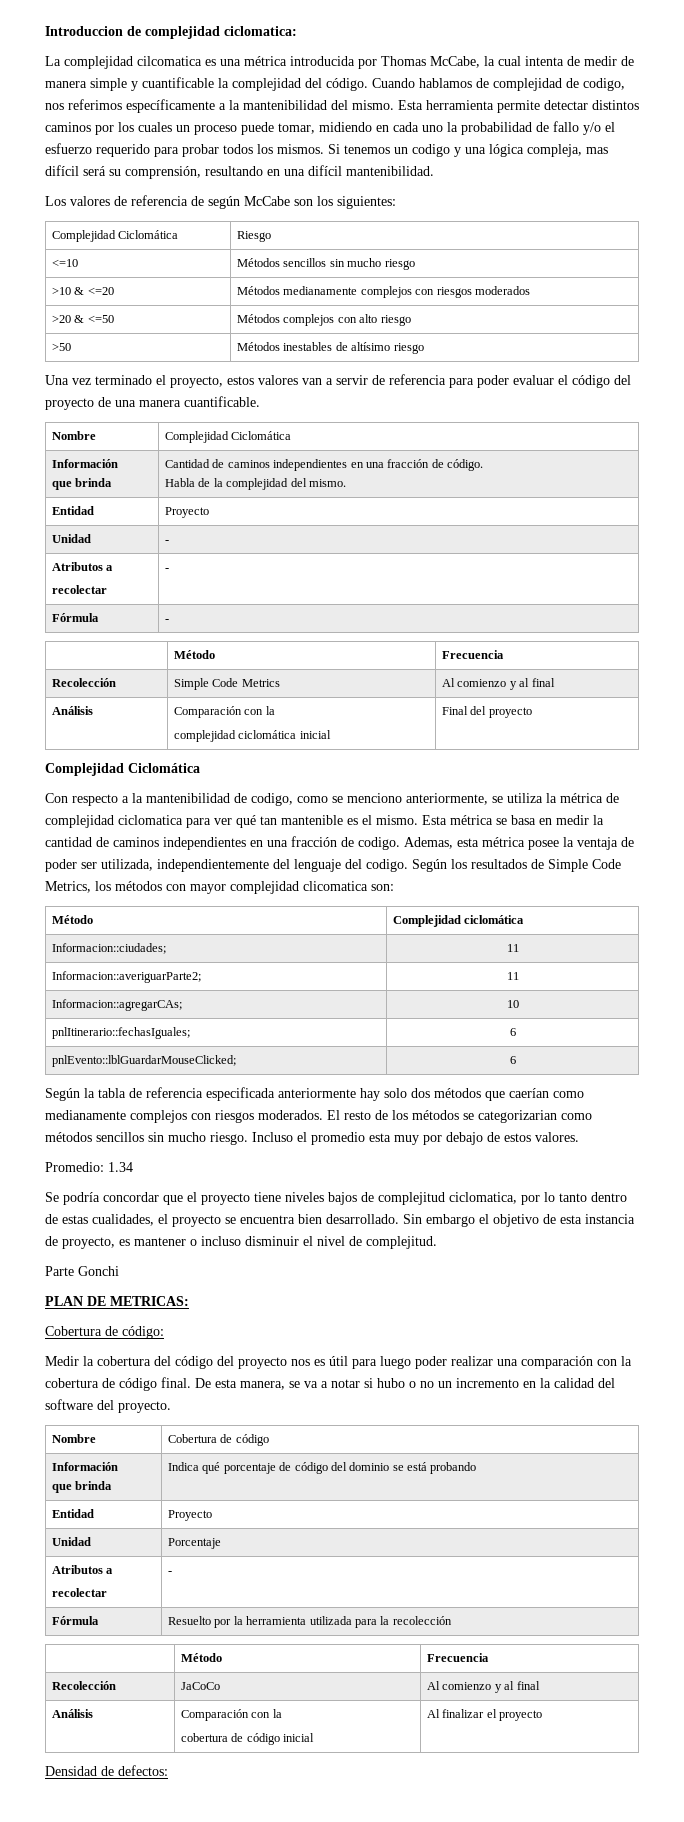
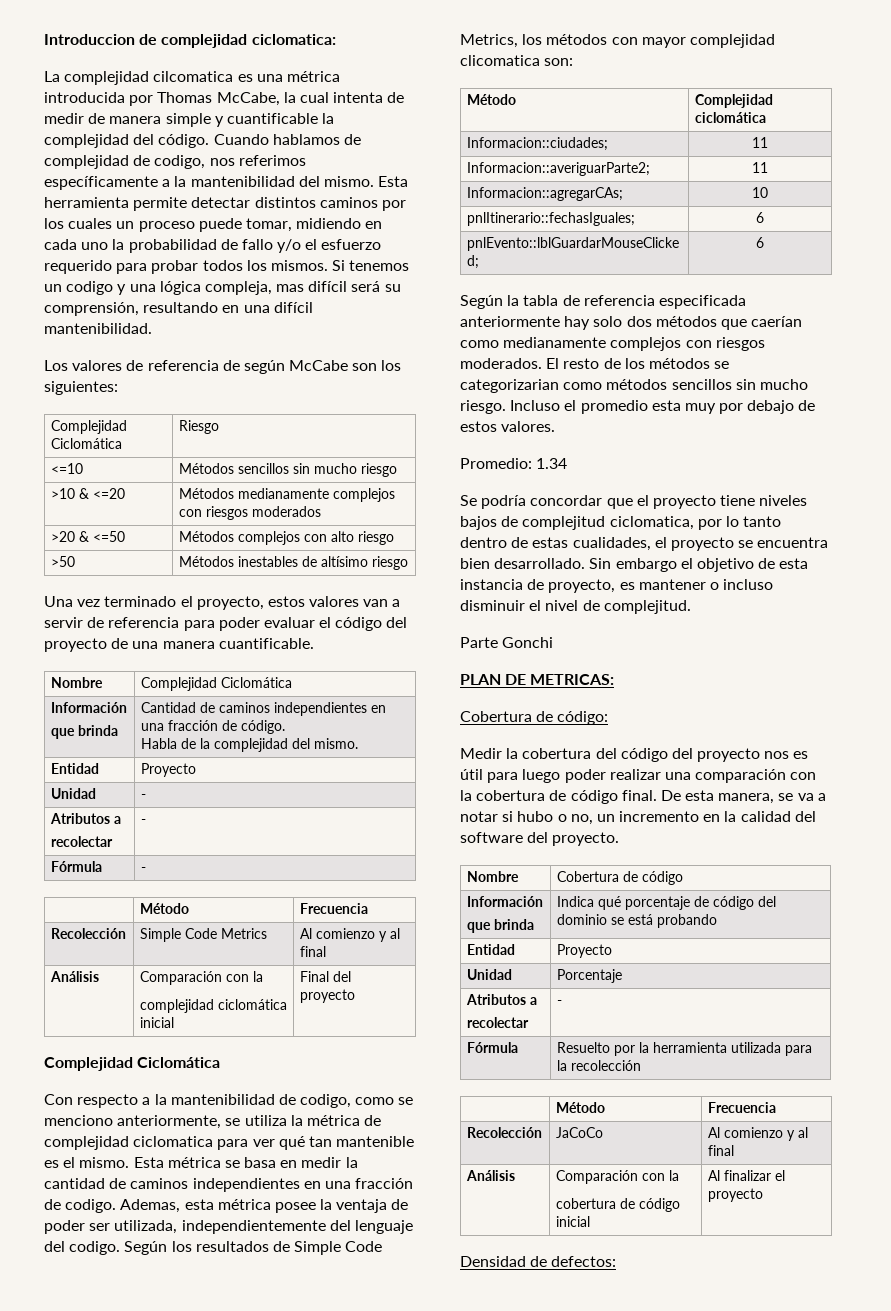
- De esta manera, se va a notar si hubo o no un incremento en la calidad del software del proyecto.
+ De esta manera, se va a notar si hubo o no, un incremento en la calidad del software del proyecto.

